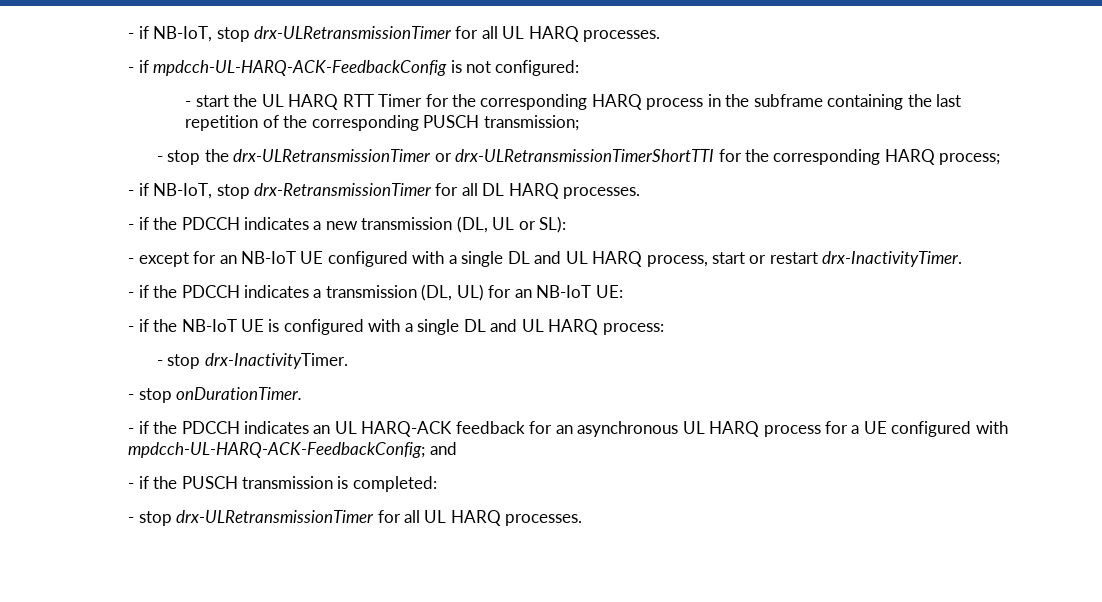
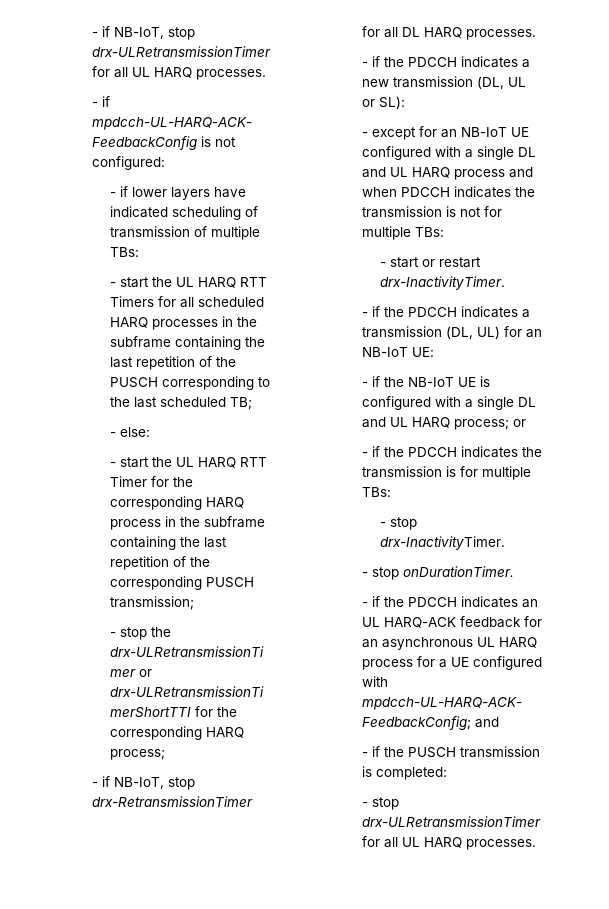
+ - if lower layers have indicated scheduling of transmission of multiple TBs:
+ - start the UL HARQ RTT Timers for all scheduled HARQ processes in the subframe containing the last repetition of the PUSCH corresponding to the last scheduled TB;
+ - else:
- - except for an NB-IoT UE configured with a single DL and UL HARQ process, start or restart drx-InactivityTimer.
+ - except for an NB-IoT UE configured with a single DL and UL HARQ process and when PDCCH indicates the transmission is not for multiple TBs:
+ - start or restart drx-InactivityTimer.
- - if the NB-IoT UE is configured with a single DL and UL HARQ process:
+ - if the NB-IoT UE is configured with a single DL and UL HARQ process; or
+ - if the PDCCH indicates the transmission is for multiple TBs:

